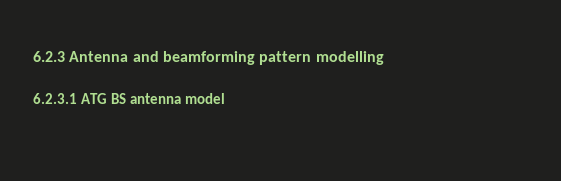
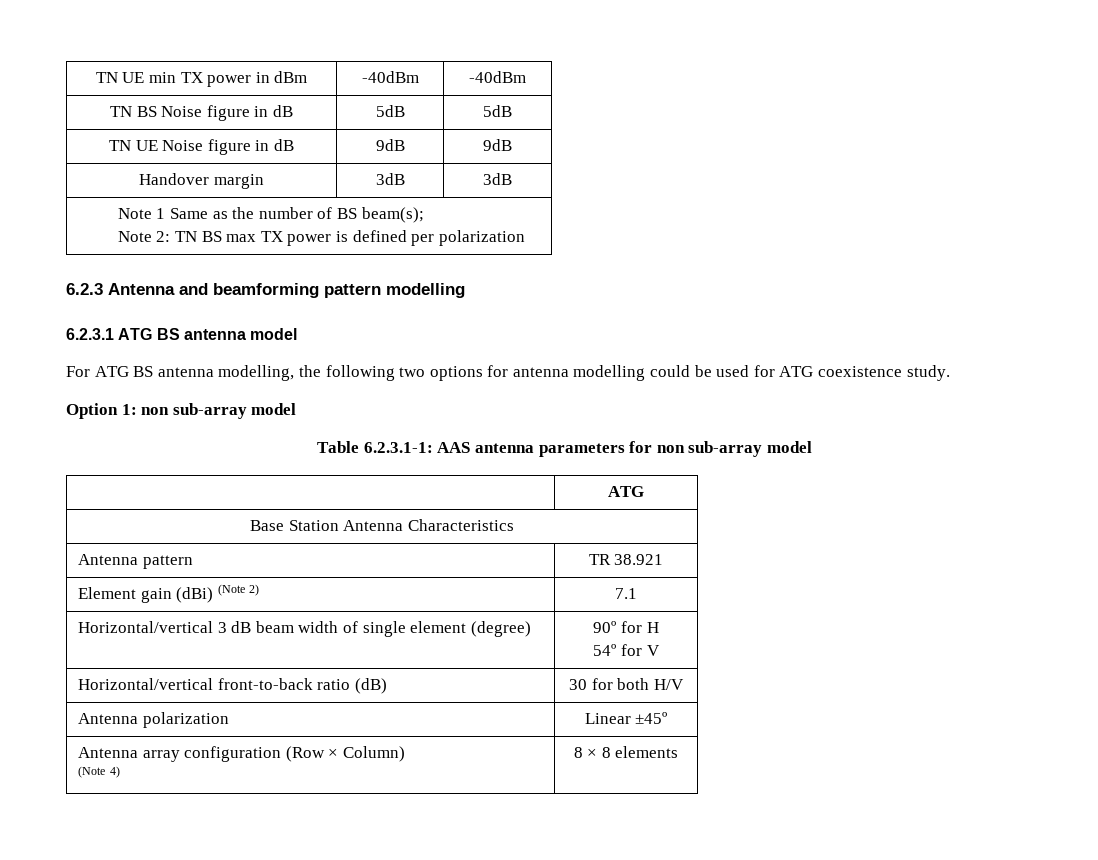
+ TN UE min TX power in dBm | -40dBm | -40dBm
+ TN BS Noise figure in dB | 5dB | 5dB
+ TN UE Noise figure in dB | 9dB | 9dB
+ Handover margin | 3dB | 3dB
+ Note 1 Same as the number of BS beam(s);
+ Note 2: TN BS max TX power is defined per polarization
+ For ATG BS antenna modelling, the following two options for antenna modelling could be used for ATG coexistence study.
+ Option 1: non sub-array model
+ Table 6.2.3.1-1: AAS antenna parameters for non sub-array model
+ | ATG
+ Base Station Antenna Characteristics
+ Antenna pattern | TR 38.921
+ Element gain (dBi) (Note 2) | 7.1
+ Horizontal/vertical 3 dB beam width of single element (degree) | 90º for H
+ 54º for V
+ Horizontal/vertical front-to-back ratio (dB) | 30 for both H/V
+ Antenna polarization | Linear ±45º
+ Antenna array configuration (Row × Column)
+ (Note 4) | 8 × 8 elements

